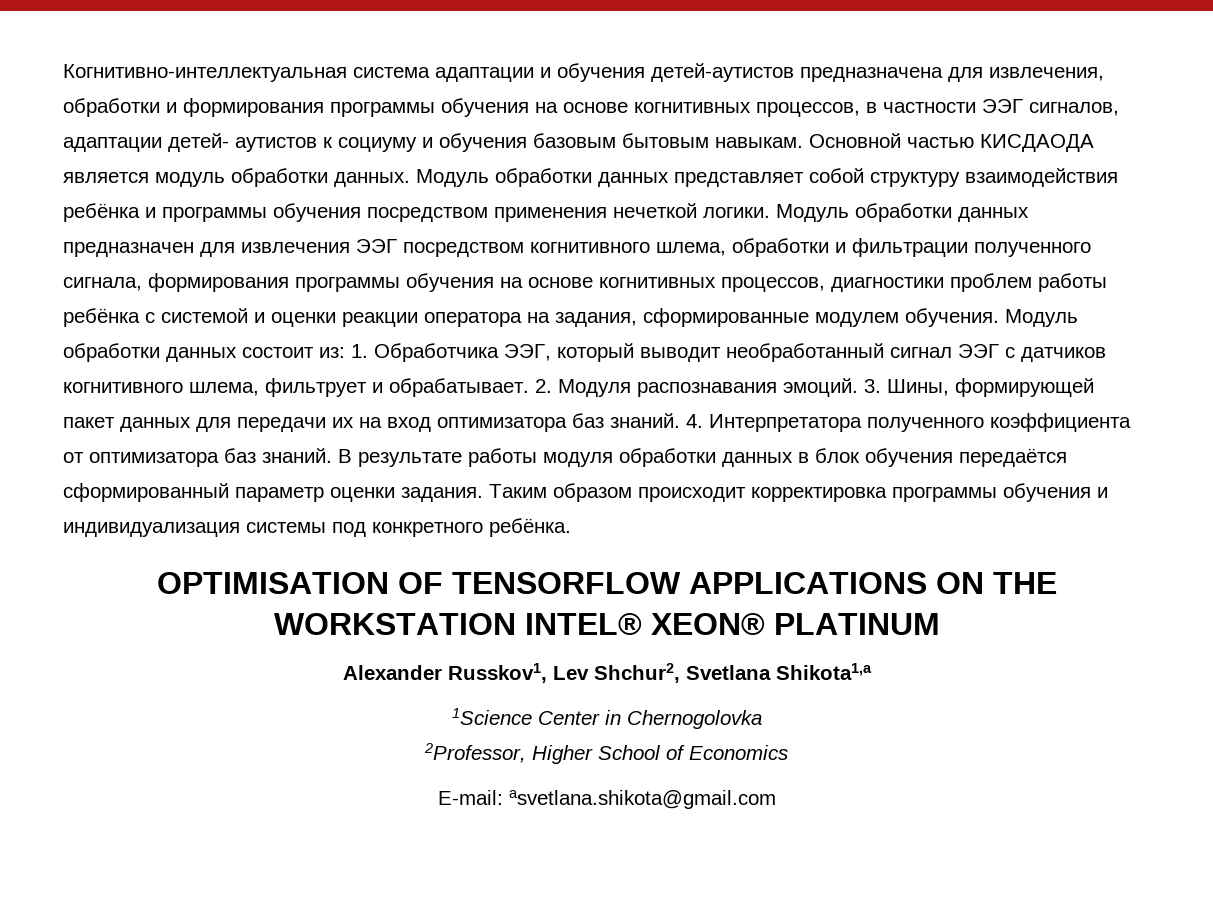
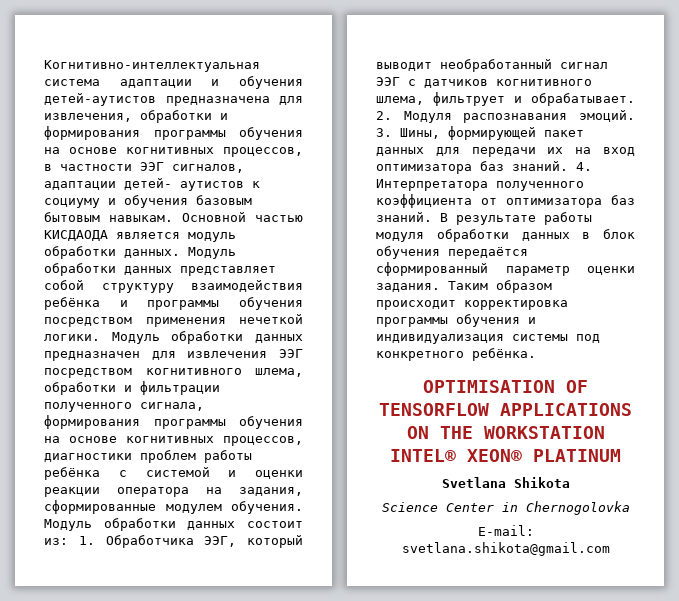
- Alexander Russkov1, Lev Shchur2, Svetlana Shikota1,a
- 1Science Center in Chernogolovka
- 2Professor, Higher School of Economics
+ Svetlana Shikota
+ Science Center in Chernogolovka
- E-mail: asvetlana.shikota@gmail.com
+ E-mail: svetlana.shikota@gmail.com

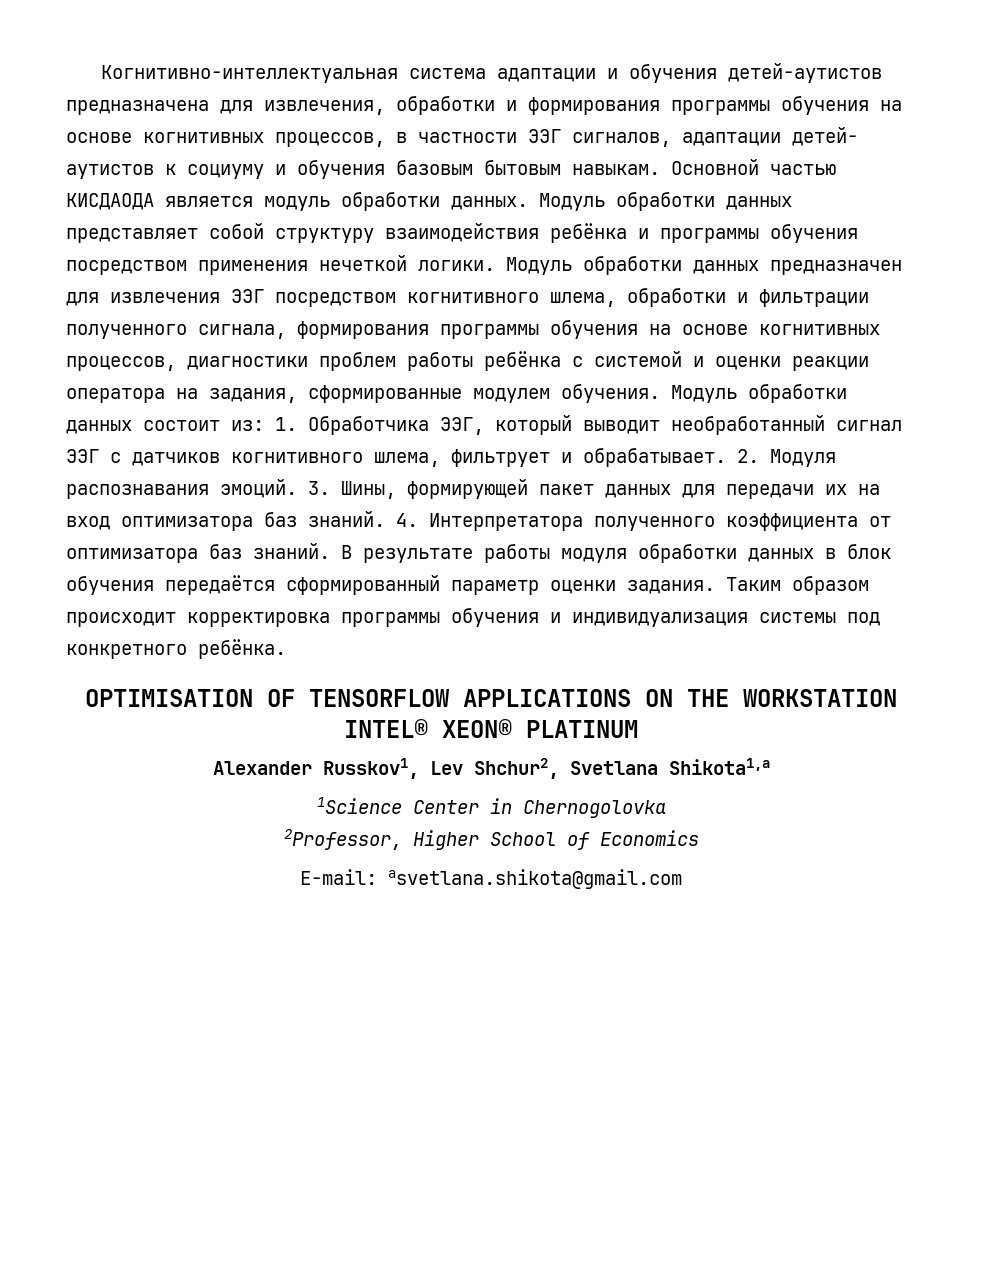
- Svetlana Shikota
- Science Center in Chernogolovka
+ Alexander Russkov1, Lev Shchur2, Svetlana Shikota1,a
+ 1Science Center in Chernogolovka
+ 2Professor, Higher School of Economics
- E-mail: svetlana.shikota@gmail.com
+ E-mail: asvetlana.shikota@gmail.com

